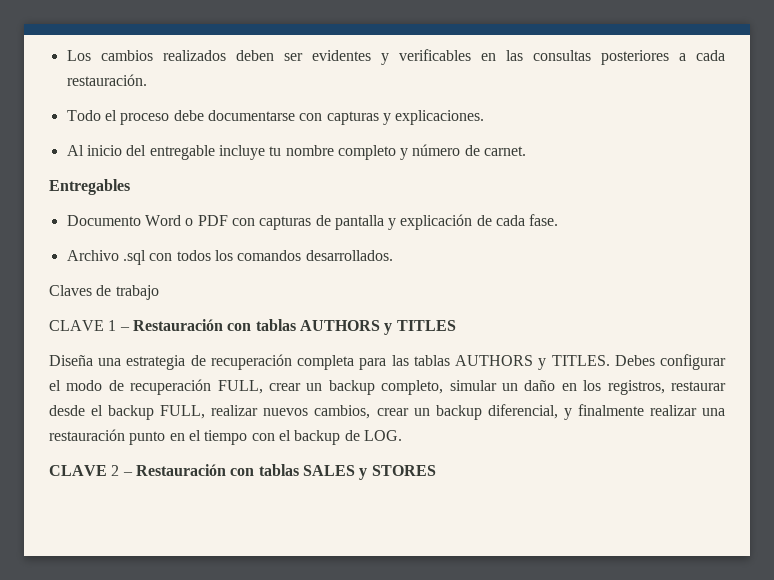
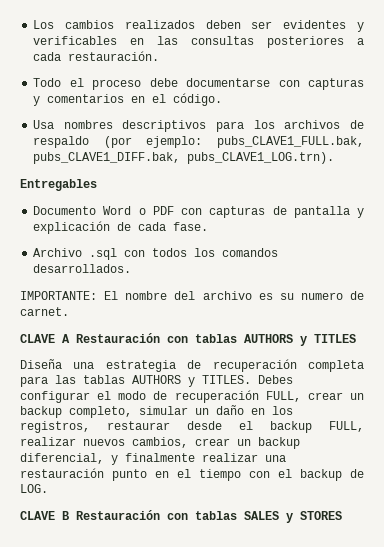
- Todo el proceso debe documentarse con capturas y explicaciones.
- Al inicio del entregable incluye tu nombre completo y número de carnet.
+ Todo el proceso debe documentarse con capturas y comentarios en el código.
+ Usa nombres descriptivos para los archivos de respaldo (por ejemplo: pubs_CLAVE1_FULL.bak, pubs_CLAVE1_DIFF.bak, pubs_CLAVE1_LOG.trn).
- Claves de trabajo
- CLAVE 1 – Restauración con tablas AUTHORS y TITLES
+ IMPORTANTE: El nombre del archivo es su numero de carnet.
+ CLAVE A Restauración con tablas AUTHORS y TITLES
- CLAVE 2 – Restauración con tablas SALES y STORES
+ CLAVE B Restauración con tablas SALES y STORES

